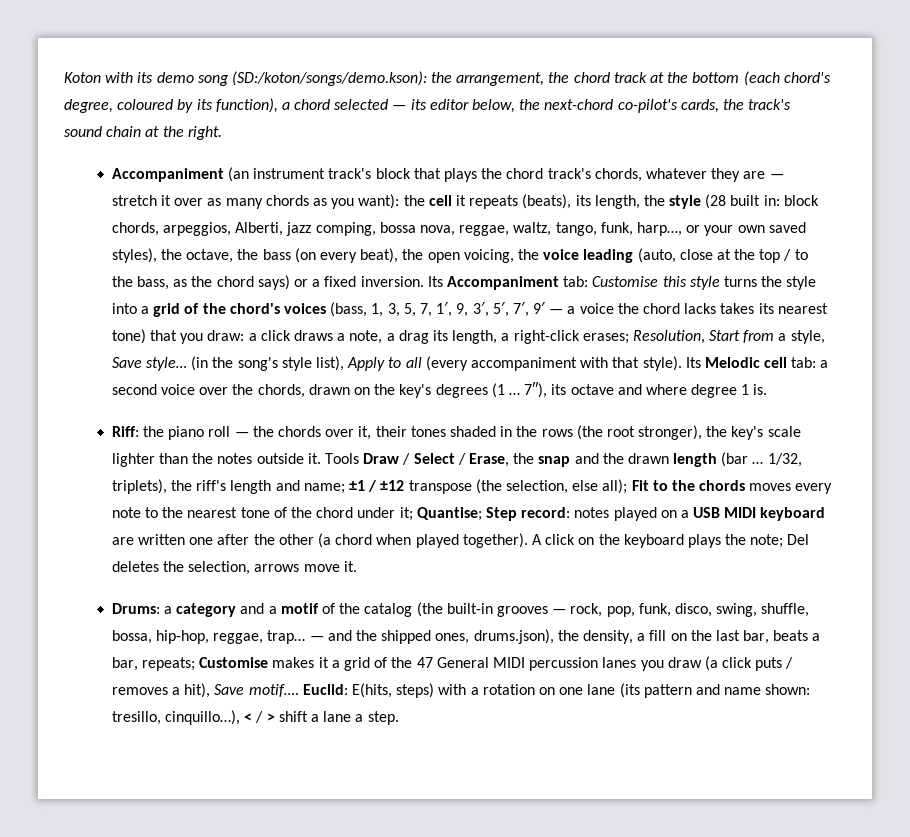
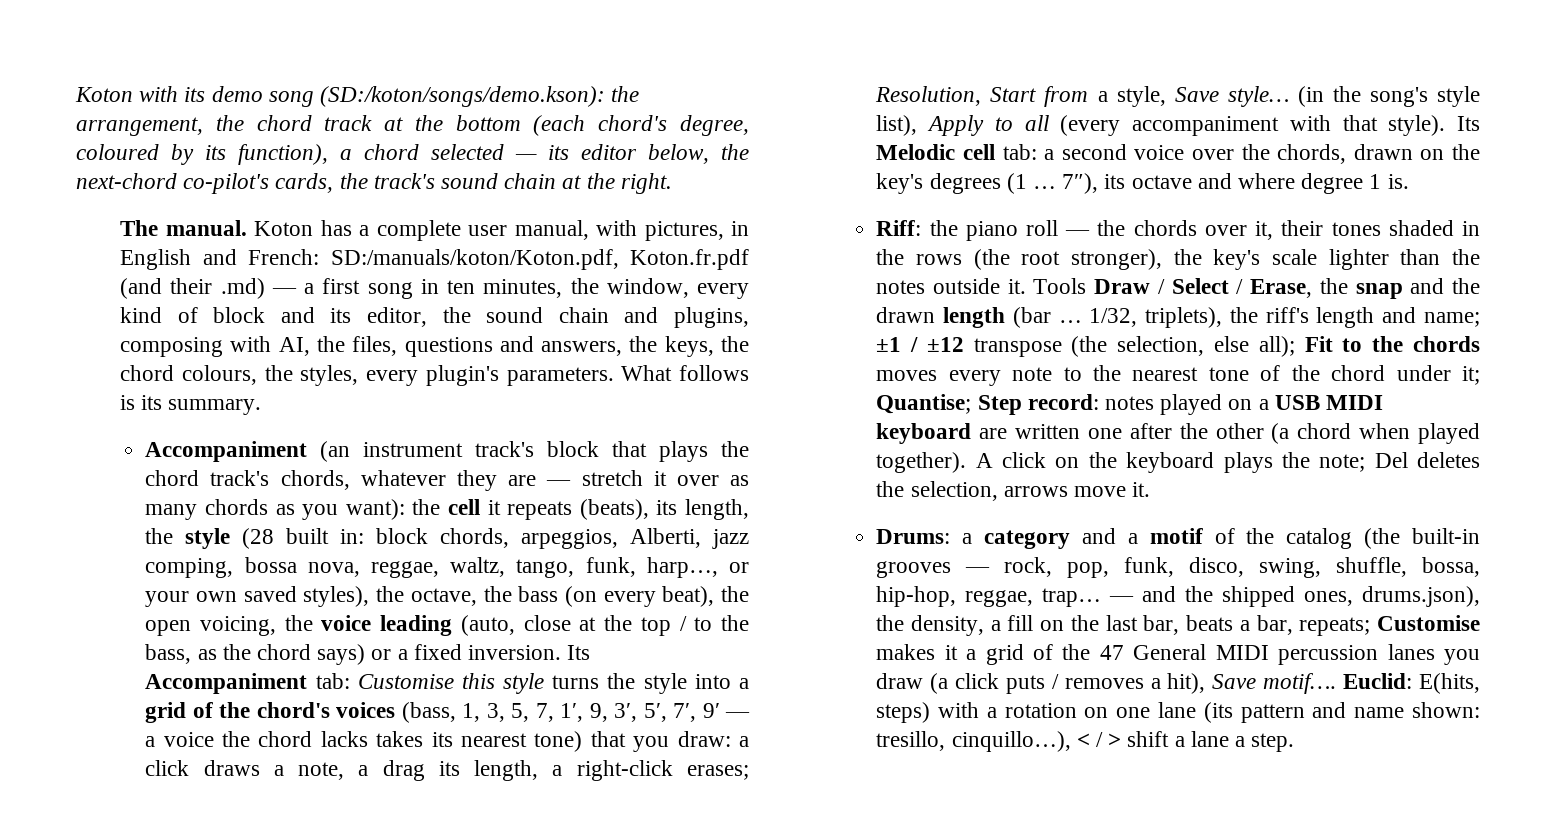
+ The manual. Koton has a complete user manual, with pictures, in English and French: SD:/manuals/koton/Koton.pdf, Koton.fr.pdf (and their .md) — a first song in ten minutes, the window, every kind of block and its editor, the sound chain and plugins, composing with AI, the files, questions and answers, the keys, the chord colours, the styles, every plugin's parameters. What follows is its summary.

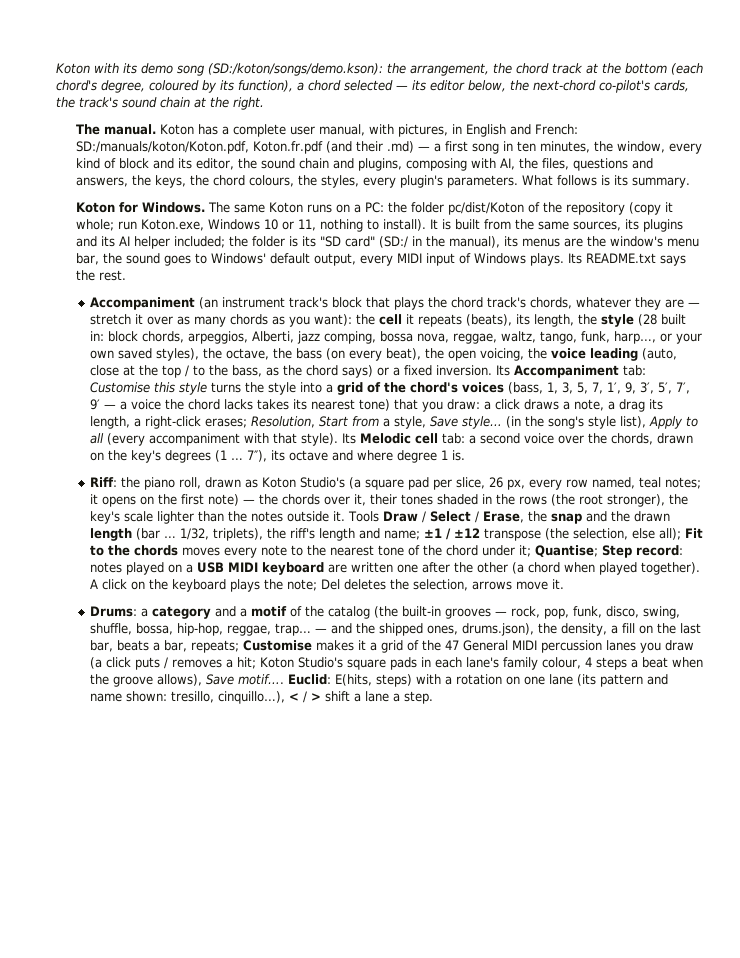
+ Koton for Windows. The same Koton runs on a PC: the folder pc/dist/Koton of the repository (copy it whole; run Koton.exe, Windows 10 or 11, nothing to install). It is built from the same sources, its plugins and its AI helper included; the folder is its "SD card" (SD:/ in the manual), its menus are the window's menu bar, the sound goes to Windows' default output, every MIDI input of Windows plays. Its README.txt says the rest.
- Riff: the piano roll — the chords over it, their tones shaded in the rows (the root stronger), the key's scale lighter than the notes outside it.
+ Riff: the piano roll, drawn as Koton Studio's (a square pad per slice, 26 px, every row named, teal notes; it opens on the first note) — the chords over it, their tones shaded in the rows (the root stronger), the key's scale lighter than the notes outside it.
- — and the shipped ones, drums.json), the density, a fill on the last bar, beats a bar, repeats; Customise makes it a grid of the 47 General MIDI percussion lanes you draw (a click puts / removes a hit), Save motif….
+ — and the shipped ones, drums.json), the density, a fill on the last bar, beats a bar, repeats; Customise makes it a grid of the 47 General MIDI percussion lanes you draw (a click puts / removes a hit; Koton Studio's square pads in each lane's family colour, 4 steps a beat when the groove allows), Save motif….

